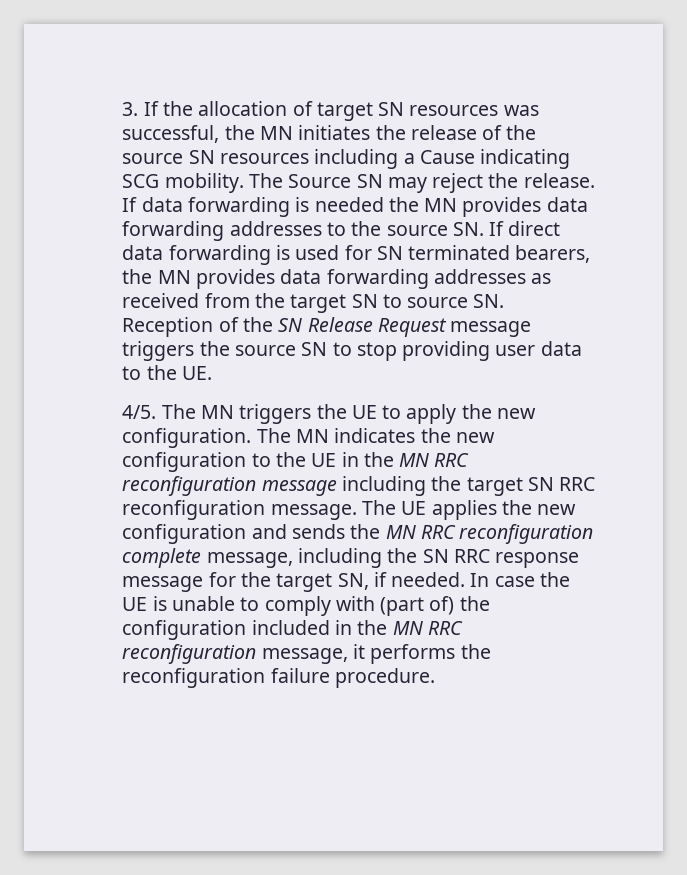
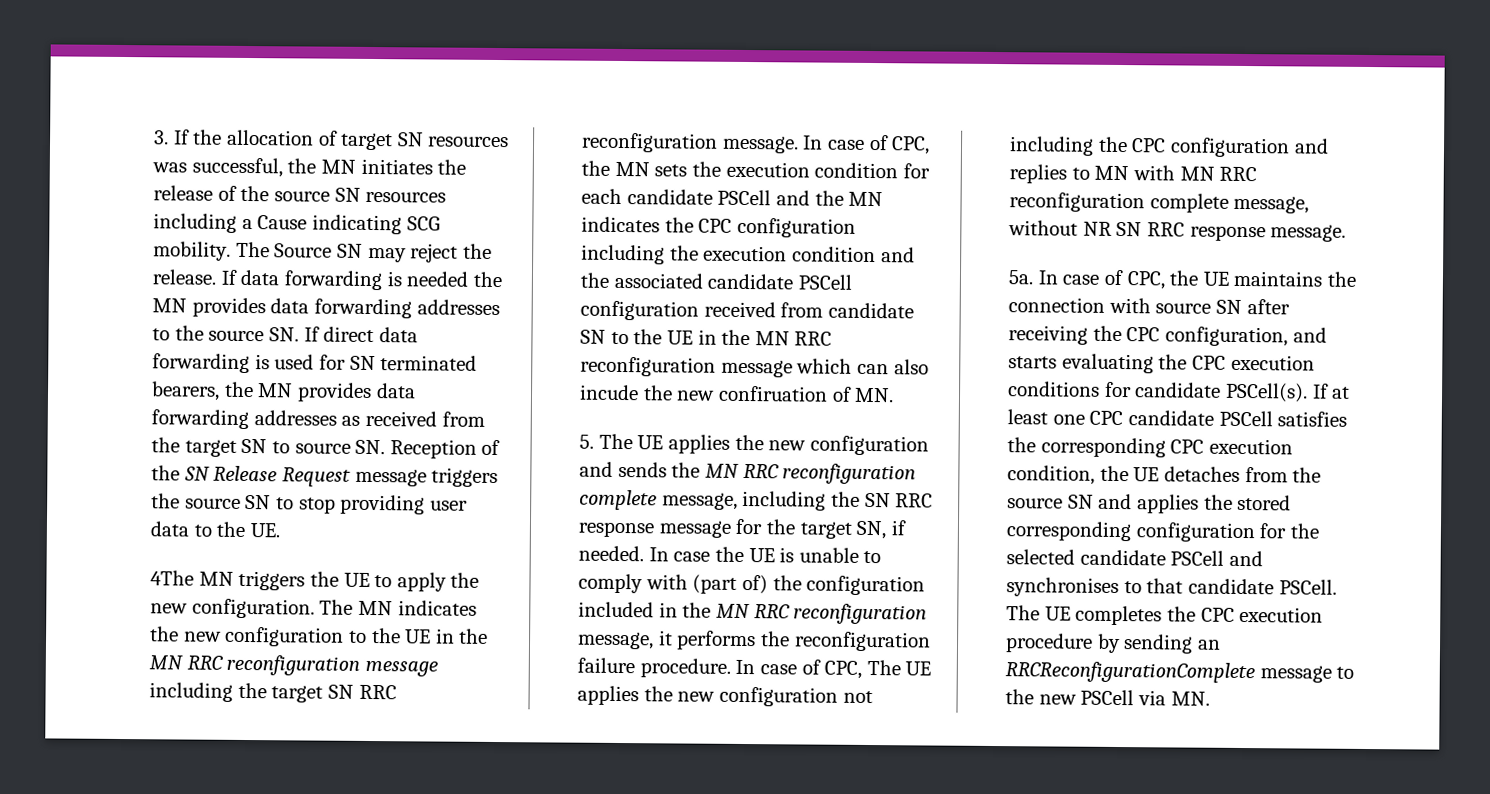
- 4/5. The MN triggers the UE to apply the new configuration.
+ 4The MN triggers the UE to apply the new configuration.
- The UE applies the new configuration and sends the MN RRC reconfiguration complete message, including the SN RRC response message for the target SN, if needed.
+ In case of CPC, the MN sets the execution condition for each candidate PSCell and the MN indicates the CPC configuration including the execution condition and the associated candidate PSCell configuration received from candidate SN to the UE in the MN RRC reconfiguration message which can also incude the new confiruation of MN.
+ 5. The UE applies the new configuration and sends the MN RRC reconfiguration complete message, including the SN RRC response message for the target SN, if needed.
+ In case of CPC, The UE applies the new configuration not including the CPC configuration and replies to MN with MN RRC reconfiguration complete message, without NR SN RRC response message.
+ 5a. In case of CPC, the UE maintains the connection with source SN after receiving the CPC configuration, and starts evaluating the CPC execution conditions for candidate PSCell(s). If at least one CPC candidate PSCell satisfies the corresponding CPC execution condition, the UE detaches from the source SN and applies the stored corresponding configuration for the selected candidate PSCell and synchronises to that candidate PSCell. The UE completes the CPC execution procedure by sending an RRCReconfigurationComplete message to the new PSCell via MN.

